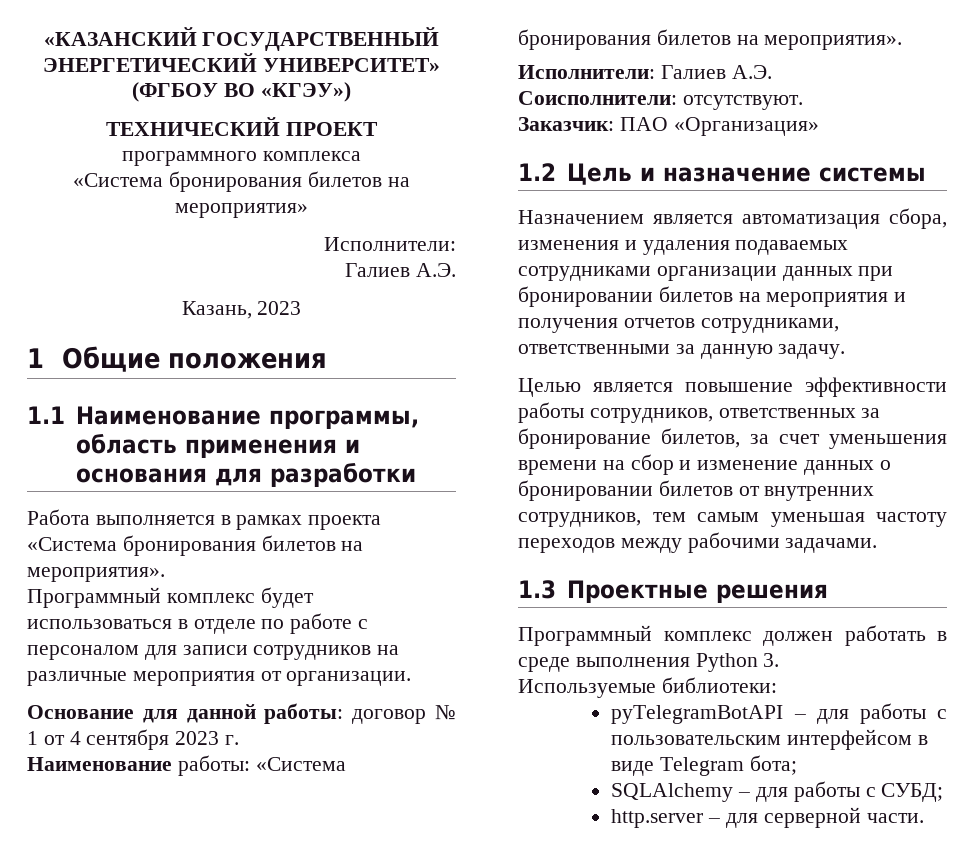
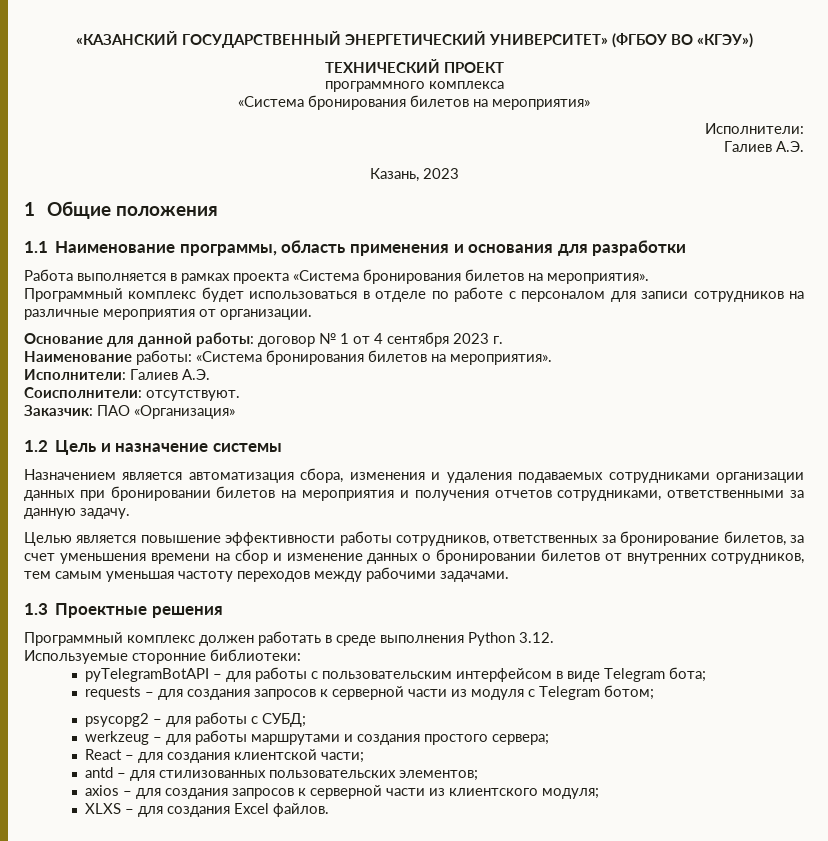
- Программный комплекс должен работать в среде выполнения Python 3.
+ Программный комплекс должен работать в среде выполнения Python 3.12.
- Используемые библиотеки:
+ Используемые сторонние библиотеки:
- SQLAlchemy – для работы с СУБД;
+ requests – для создания запросов к серверной части из модуля с Telegram ботом;
+ psycopg2 – для работы с СУБД;
- http.server – для серверной части.
+ werkzeug – для работы маршрутами и создания простого сервера;
+ React – для создания клиентской части;
+ antd – для стилизованных пользовательских элементов;
+ axios – для создания запросов к серверной части из клиентского модуля;
+ XLXS – для создания Excel файлов.

